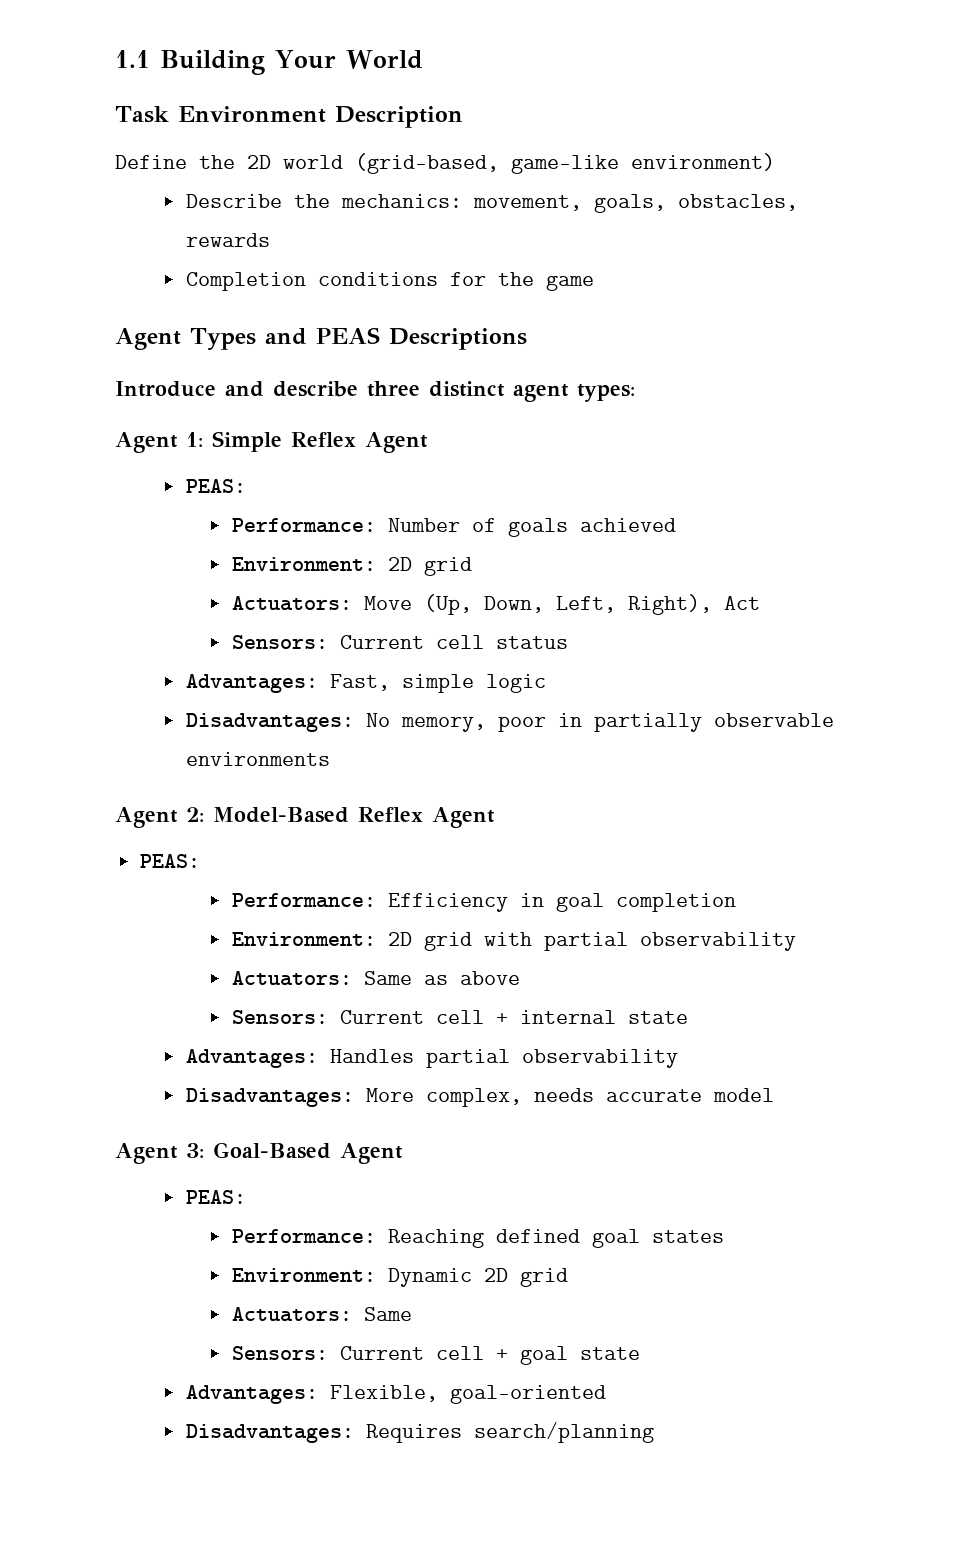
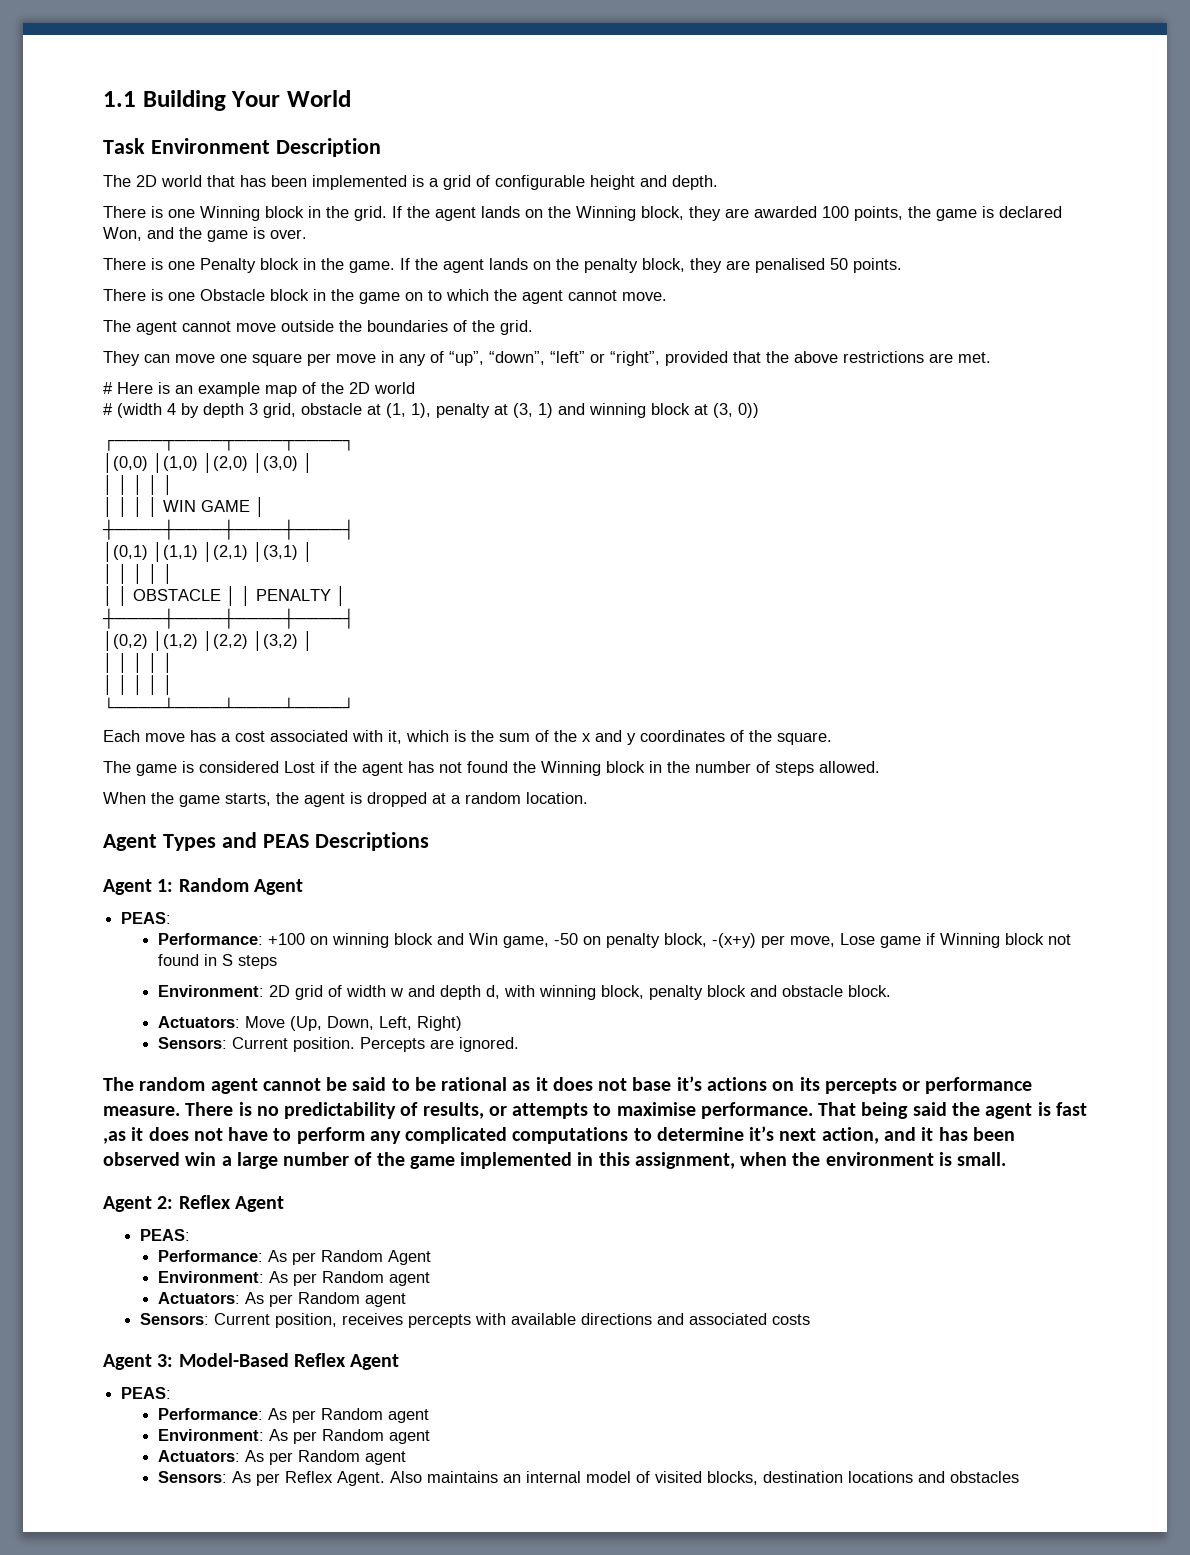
- Define the 2D world (grid-based, game-like environment)
- Describe the mechanics: movement, goals, obstacles, rewards
- Completion conditions for the game
+ The 2D world that has been implemented is a grid of configurable height and depth.
+ There is one Winning block in the grid. If the agent lands on the Winning block, they are awarded 100 points, the game is declared Won, and the game is over.
+ There is one Penalty block in the game. If the agent lands on the penalty block, they are penalised 50 points.
+ There is one Obstacle block in the game on to which the agent cannot move.
+ The agent cannot move outside the boundaries of the grid.
+ They can move one square per move in any of “up”, “down”, “left” or “right”, provided that the above restrictions are met.
+ # Here is an example map of the 2D world
+ # (width 4 by depth 3 grid, obstacle at (1, 1), penalty at (3, 1) and winning block at (3, 0))
+ ┌────┬────┬────┬────┐
+ │(0,0) │(1,0) │(2,0) │(3,0) │
+ │ │ │ │ │
+ │ │ │ │ WIN GAME │
+ ┼────┼────┼────┼────┤
+ │(0,1) │(1,1) │(2,1) │(3,1) │
+ │ │ │ │ │
+ │ │ OBSTACLE │ │ PENALTY │
+ ┼────┼────┼────┼────┤
+ │(0,2) │(1,2) │(2,2) │(3,2) │
+ │ │ │ │ │
+ │ │ │ │ │
+ └────┴────┴────┴────┘
+ Each move has a cost associated with it, which is the sum of the x and y coordinates of the square.
+ The game is considered Lost if the agent has not found the Winning block in the number of steps allowed.
+ When the game starts, the agent is dropped at a random location.
- Introduce and describe three distinct agent types:
- Agent 1: Simple Reflex Agent
+ Agent 1: Random Agent
  PEAS:
- Performance: Number of goals achieved
- Environment: 2D grid
- Actuators: Move (Up, Down, Left, Right), Act
- Sensors: Current cell status
- Advantages: Fast, simple logic
- Disadvantages: No memory, poor in partially observable environments
- Agent 2: Model-Based Reflex Agent
+ Performance: +100 on winning block and Win game, -50 on penalty block, -(x+y) per move, Lose game if Winning block not found in S steps
+ Environment: 2D grid of width w and depth d, with winning block, penalty block and obstacle block.
+ Actuators: Move (Up, Down, Left, Right)
+ Sensors: Current position. Percepts are ignored.
+ The random agent cannot be said to be rational as it does not base it’s actions on its percepts or performance measure. There is no predictability of results, or attempts to maximise performance. That being said the agent is fast ,as it does not have to perform any complicated computations to determine it’s next action, and it has been observed win a large number of the game implemented in this assignment, when the environment is small.
+ Agent 2: Reflex Agent
+ PEAS:
+ Performance: As per Random Agent
+ Environment: As per Random agent
+ Actuators: As per Random agent
+ Sensors: Current position, receives percepts with available directions and associated costs
+ Agent 3: Model-Based Reflex Agent
- Performance: Efficiency in goal completion
- Environment: 2D grid with partial observability
- Actuators: Same as above
- Sensors: Current cell + internal state
- Advantages: Handles partial observability
- Disadvantages: More complex, needs accurate model
- Agent 3: Goal-Based Agent
- PEAS:
- Performance: Reaching defined goal states
- Environment: Dynamic 2D grid
- Actuators: Same
- Sensors: Current cell + goal state
- Advantages: Flexible, goal-oriented
- Disadvantages: Requires search/planning
+ Performance: As per Random agent
+ Environment: As per Random agent
+ Actuators: As per Random agent
+ Sensors: As per Reflex Agent. Also maintains an internal model of visited blocks, destination locations and obstacles

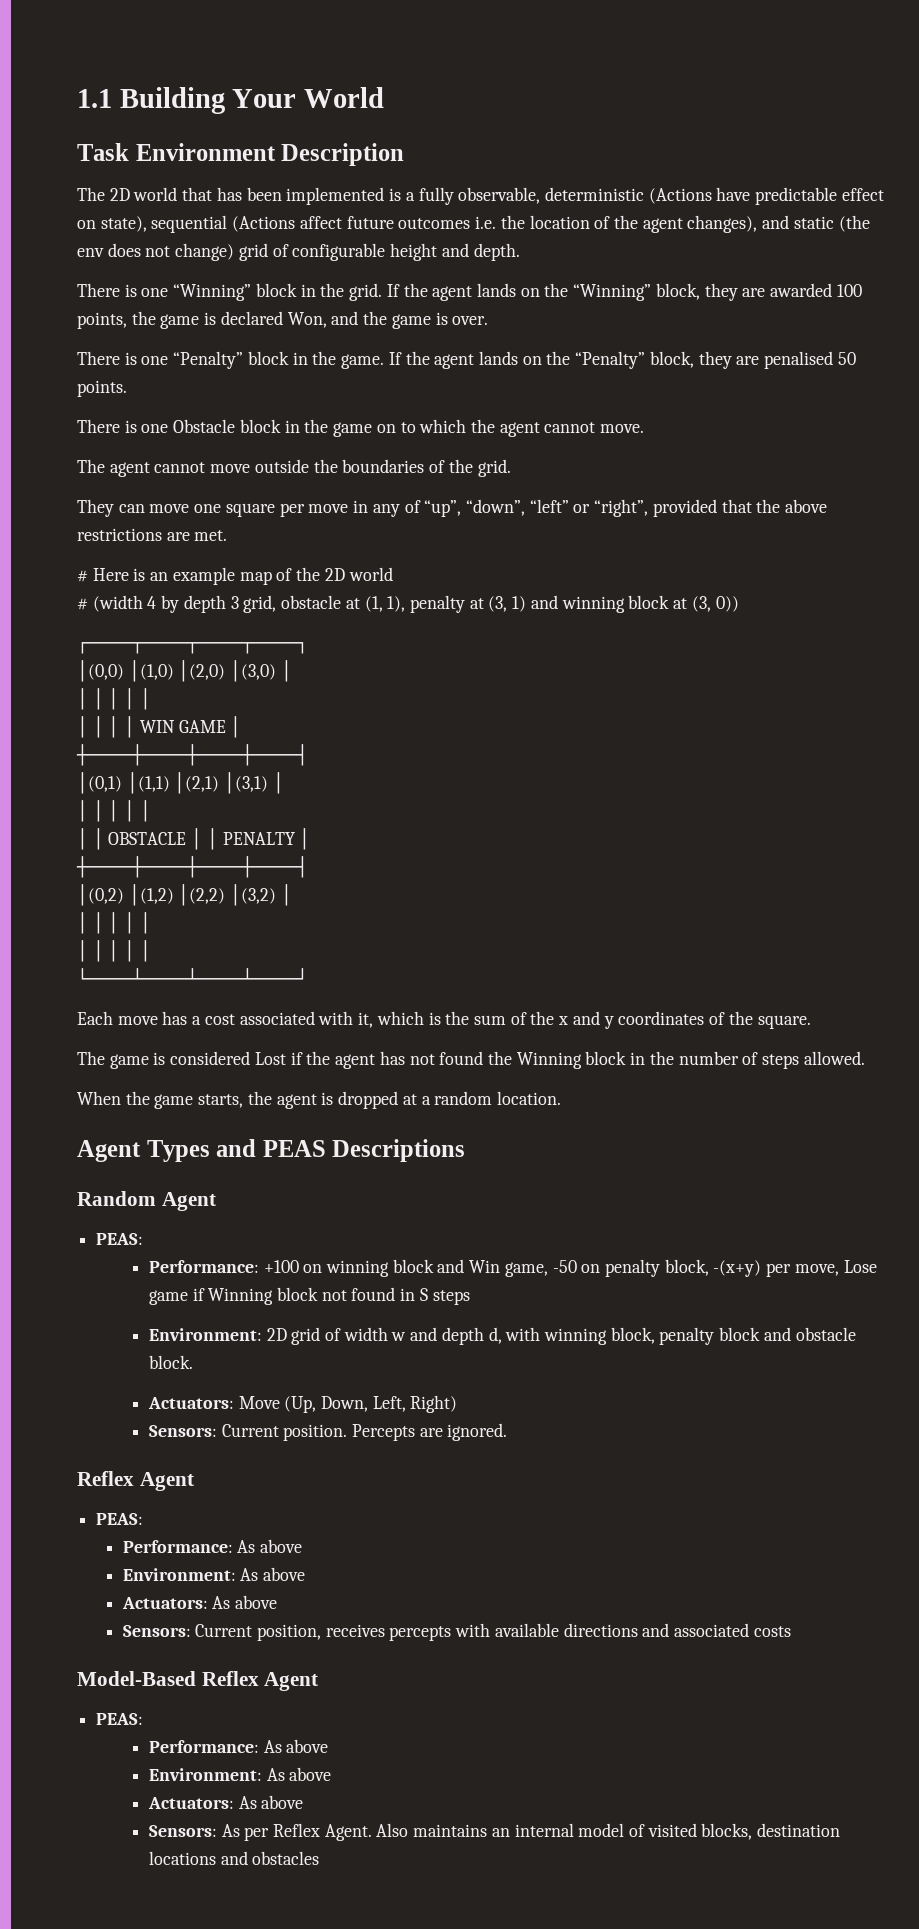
- The 2D world that has been implemented is a grid of configurable height and depth.
+ The 2D world that has been implemented is a fully observable, deterministic (Actions have predictable effect on state), sequential (Actions affect future outcomes i.e. the location of the agent changes), and static (the env does not change) grid of configurable height and depth.
- There is one Winning block in the grid.
+ There is one “Winning” block in the grid.
- If the agent lands on the Winning block, they are awarded 100 points, the game is declared Won, and the game is over.
+ If the agent lands on the “Winning” block, they are awarded 100 points, the game is declared Won, and the game is over.
- There is one Penalty block in the game.
+ There is one “Penalty” block in the game.
- If the agent lands on the penalty block, they are penalised 50 points.
+ If the agent lands on the “Penalty” block, they are penalised 50 points.
- Agent 1: Random Agent
+ Random Agent
  Percepts are ignored.
- The random agent cannot be said to be rational as it does not base it’s actions on its percepts or performance measure. There is no predictability of results, or attempts to maximise performance. That being said the agent is fast ,as it does not have to perform any complicated computations to determine it’s next action, and it has been observed win a large number of the game implemented in this assignment, when the environment is small.
- Agent 2: Reflex Agent
+ Reflex Agent
  PEAS:
- Performance: As per Random Agent
- Environment: As per Random agent
- Actuators: As per Random agent
+ Performance: As above
+ Environment: As above
+ Actuators: As above
- Agent 3: Model-Based Reflex Agent
+ Model-Based Reflex Agent
  PEAS:
- Performance: As per Random agent
- Environment: As per Random agent
- Actuators: As per Random agent
+ Performance: As above
+ Environment: As above
+ Actuators: As above

